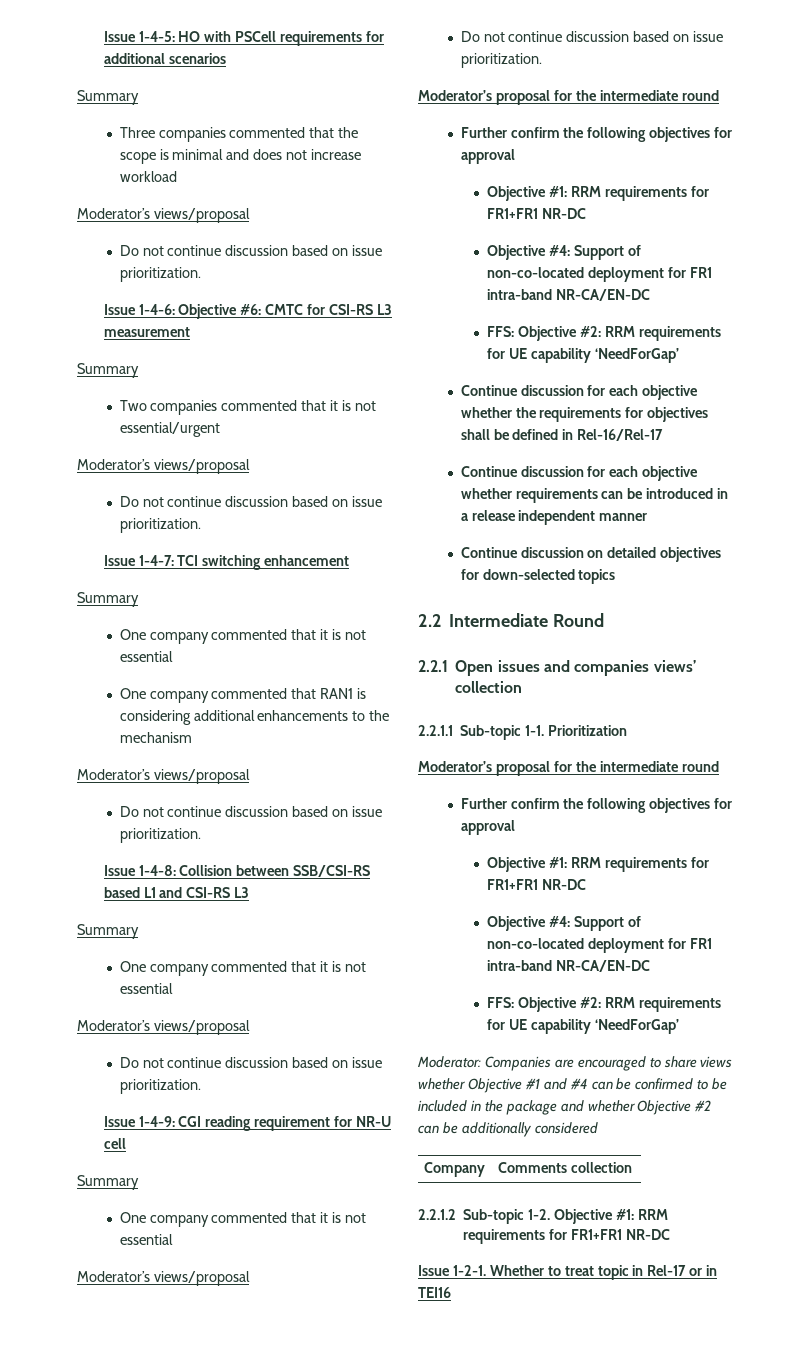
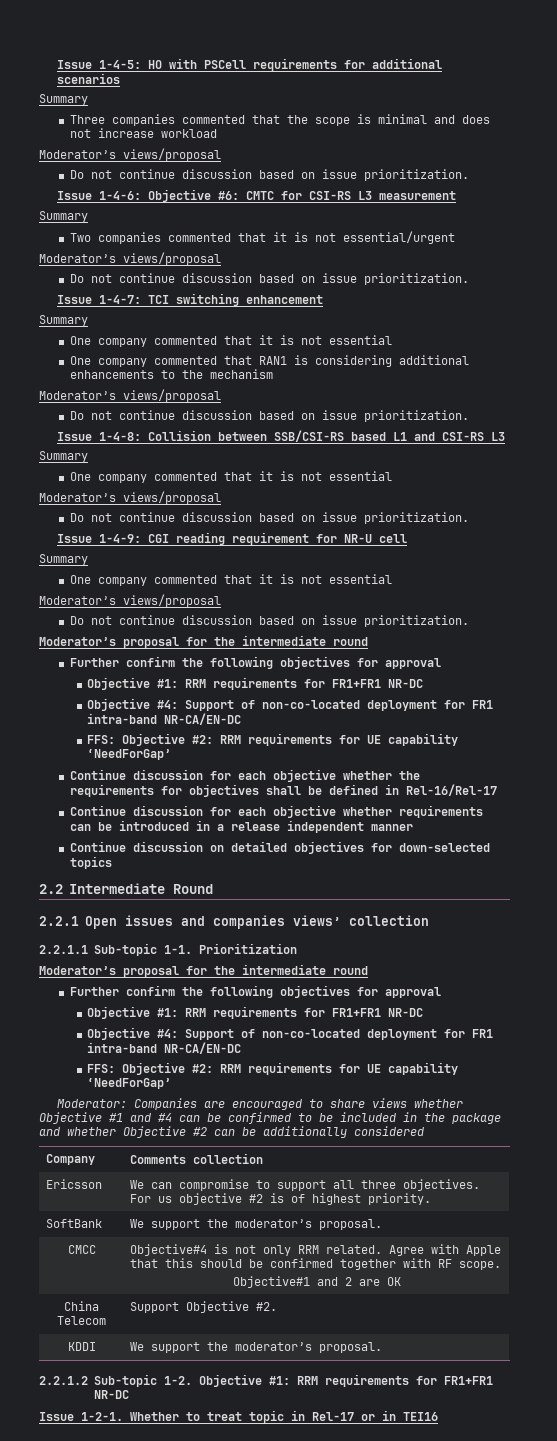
+ Ericsson | We can compromise to support all three objectives. For us objective #2 is of highest priority.
+ SoftBank | We support the moderator’s proposal.
+ CMCC | Objective#4 is not only RRM related. Agree with Apple that this should be confirmed together with RF scope.
+ Objective#1 and 2 are OK
+ China Telecom | Support Objective #2.
+ KDDI | We support the moderator’s proposal.

